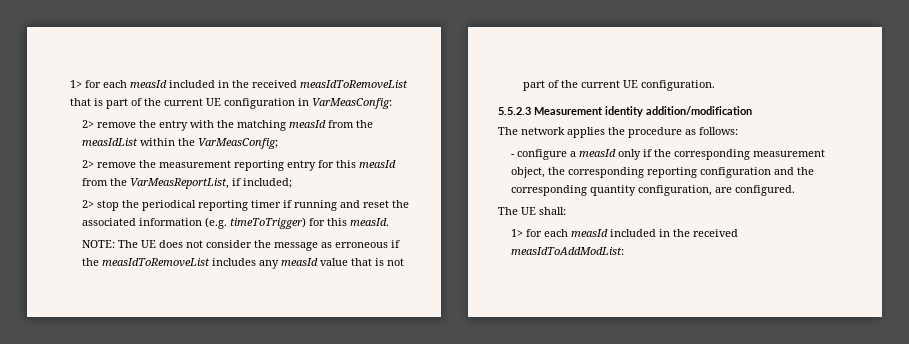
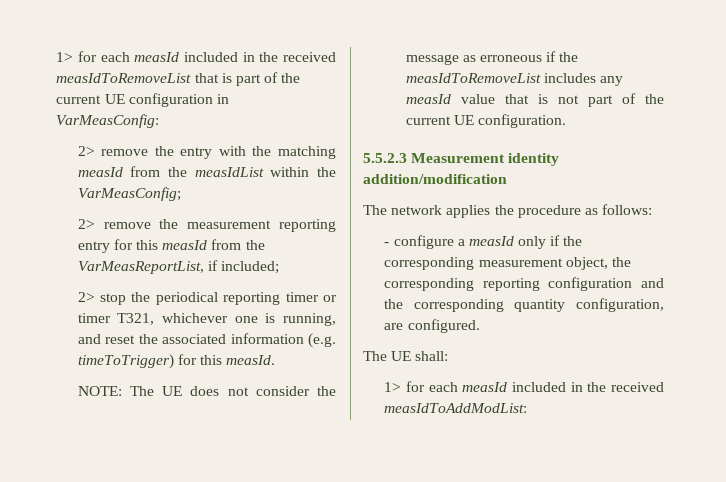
- 2> stop the periodical reporting timer if running and reset the associated information (e.g. timeToTrigger) for this measId.
+ 2> stop the periodical reporting timer or timer T321, whichever one is running, and reset the associated information (e.g. timeToTrigger) for this measId.

